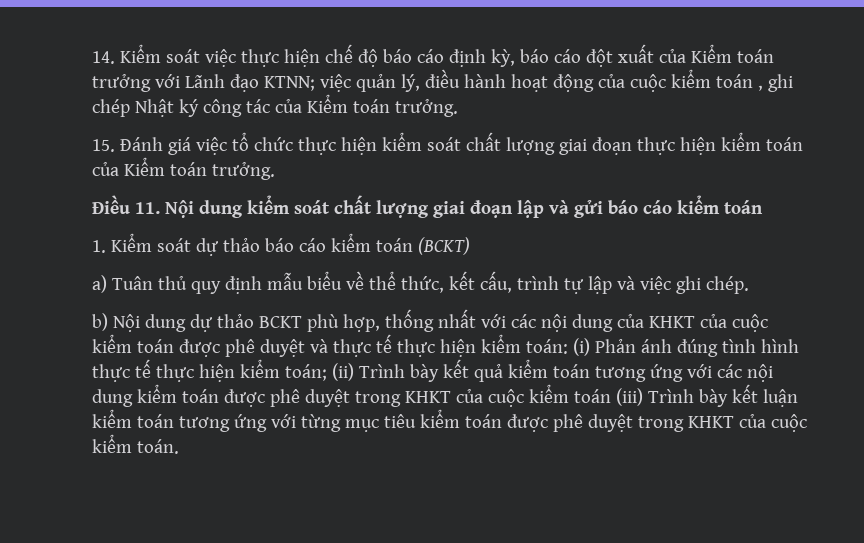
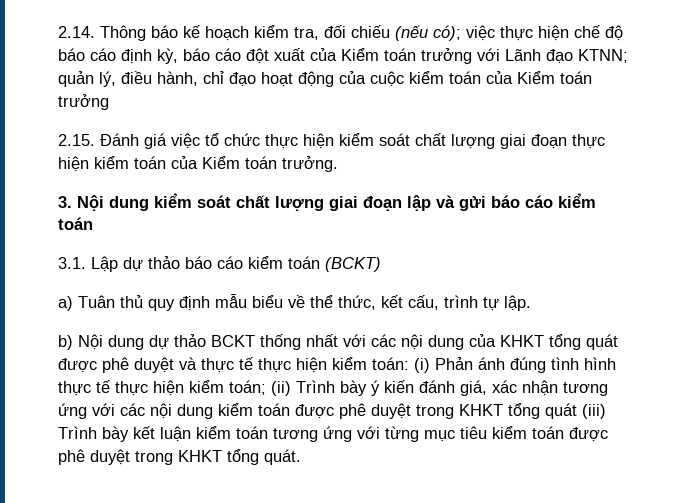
- 14. Kiểm soát việc thực hiện chế độ báo cáo định kỳ, báo cáo đột xuất của Kiểm toán trưởng với Lãnh đạo KTNN; việc quản lý, điều hành hoạt động của cuộc kiểm toán , ghi chép Nhật ký công tác của Kiểm toán trưởng.
- 15. Đánh giá việc tổ chức thực hiện kiểm soát chất lượng giai đoạn thực hiện kiểm toán của Kiểm toán trưởng.
+ 2.14. Thông báo kế hoạch kiểm tra, đối chiếu (nếu có); việc thực hiện chế độ báo cáo định kỳ, báo cáo đột xuất của Kiểm toán trưởng với Lãnh đạo KTNN; quản lý, điều hành, chỉ đạo hoạt động của cuộc kiểm toán của Kiểm toán trưởng
+ 2.15. Đánh giá việc tổ chức thực hiện kiểm soát chất lượng giai đoạn thực hiện kiểm toán của Kiểm toán trưởng.
- Điều 11. Nội dung kiểm soát chất lượng giai đoạn lập và gửi báo cáo kiểm toán
+ 3. Nội dung kiểm soát chất lượng giai đoạn lập và gửi báo cáo kiểm toán
- 1. Kiểm soát dự thảo báo cáo kiểm toán (BCKT)
+ 3.1. Lập dự thảo báo cáo kiểm toán (BCKT)
- a) Tuân thủ quy định mẫu biểu về thể thức, kết cấu, trình tự lập và việc ghi chép.
+ a) Tuân thủ quy định mẫu biểu về thể thức, kết cấu, trình tự lập.
- b) Nội dung dự thảo BCKT phù hợp, thống nhất với các nội dung của KHKT của cuộc kiểm toán được phê duyệt và thực tế thực hiện kiểm toán:
+ b) Nội dung dự thảo BCKT thống nhất với các nội dung của KHKT tổng quát được phê duyệt và thực tế thực hiện kiểm toán:
- (ii) Trình bày kết quả kiểm toán tương ứng với các nội dung kiểm toán được phê duyệt trong KHKT của cuộc kiểm toán (iii) Trình bày kết luận kiểm toán tương ứng với từng mục tiêu kiểm toán được phê duyệt trong KHKT của cuộc kiểm toán.
+ (ii) Trình bày ý kiến đánh giá, xác nhận tương ứng với các nội dung kiểm toán được phê duyệt trong KHKT tổng quát (iii) Trình bày kết luận kiểm toán tương ứng với từng mục tiêu kiểm toán được phê duyệt trong KHKT tổng quát.

